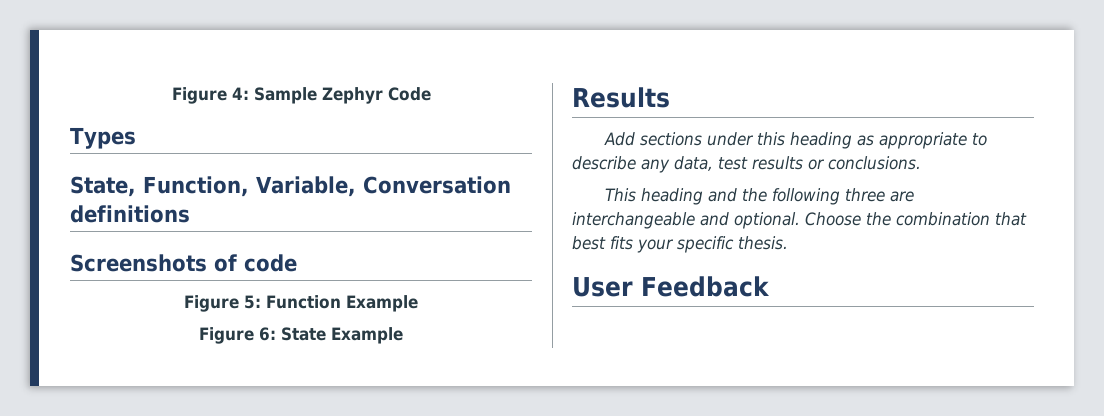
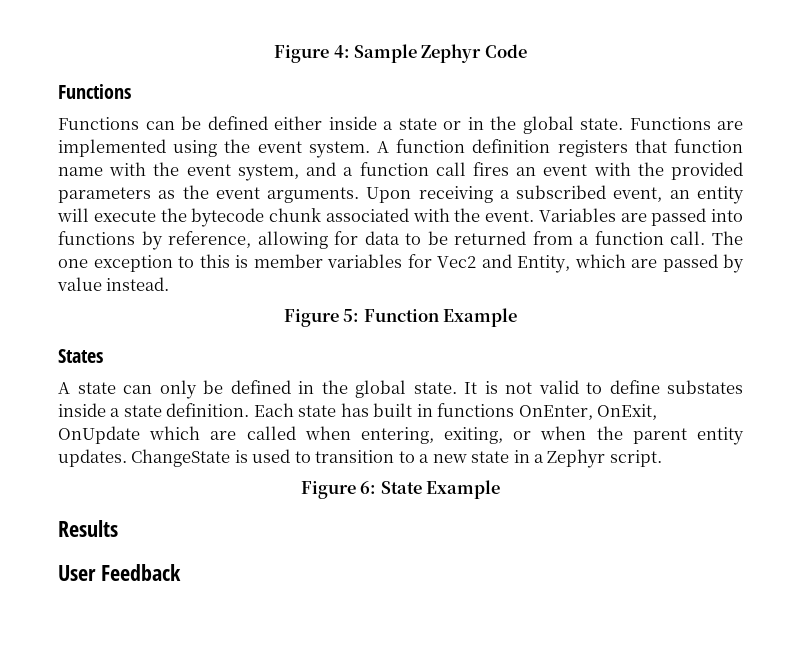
  Figure 4: Sample Zephyr Code
- Types
- State, Function, Variable, Conversation definitions
- Screenshots of code
+ Functions
+ Functions can be defined either inside a state or in the global state. Functions are implemented using the event system. A function definition registers that function name with the event system, and a function call fires an event with the provided parameters as the event arguments. Upon receiving a subscribed event, an entity will execute the bytecode chunk associated with the event. Variables are passed into functions by reference, allowing for data to be returned from a function call. The one exception to this is member variables for Vec2 and Entity, which are passed by value instead.
  Figure 5: Function Example
+ States
+ A state can only be defined in the global state. It is not valid to define substates inside a state definition. Each state has built in functions OnEnter, OnExit, OnUpdate which are called when entering, exiting, or when the parent entity updates. ChangeState is used to transition to a new state in a Zephyr script.
- Add sections under this heading as appropriate to describe any data, test results or conclusions.
- This heading and the following three are interchangeable and optional. Choose the combination that best fits your specific thesis.

